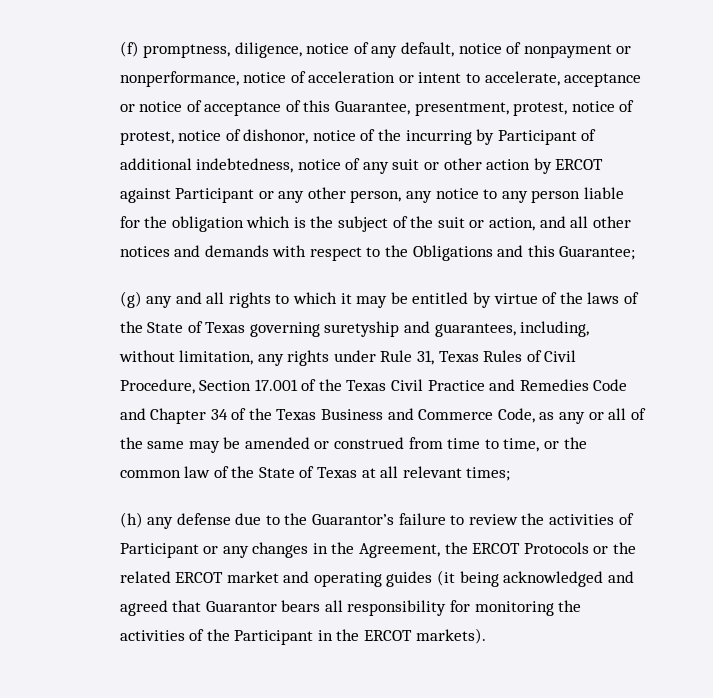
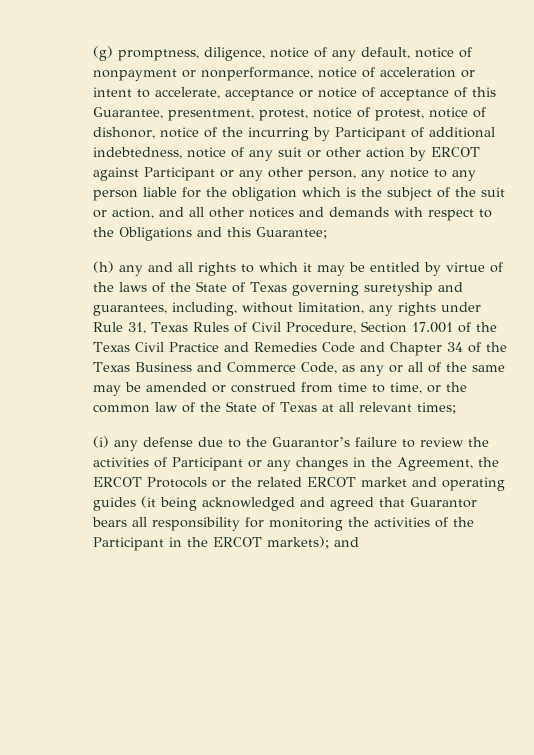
- (f) promptness, diligence, notice of any default, notice of nonpayment or nonperformance, notice of acceleration or intent to accelerate, acceptance or notice of acceptance of this Guarantee, presentment, protest, notice of protest, notice of dishonor, notice of the incurring by Participant of additional indebtedness, notice of any suit or other action by ERCOT against Participant or any other person, any notice to any person liable for the obligation which is the subject of the suit or action, and all other notices and demands with respect to the Obligations and this Guarantee;
+ (g) promptness, diligence, notice of any default, notice of nonpayment or nonperformance, notice of acceleration or intent to accelerate, acceptance or notice of acceptance of this Guarantee, presentment, protest, notice of protest, notice of dishonor, notice of the incurring by Participant of additional indebtedness, notice of any suit or other action by ERCOT against Participant or any other person, any notice to any person liable for the obligation which is the subject of the suit or action, and all other notices and demands with respect to the Obligations and this Guarantee;
- (g) any and all rights to which it may be entitled by virtue of the laws of the State of Texas governing suretyship and guarantees, including, without limitation, any rights under Rule 31, Texas Rules of Civil Procedure, Section 17.001 of the Texas Civil Practice and Remedies Code and Chapter 34 of the Texas Business and Commerce Code, as any or all of the same may be amended or construed from time to time, or the common law of the State of Texas at all relevant times;
+ (h) any and all rights to which it may be entitled by virtue of the laws of the State of Texas governing suretyship and guarantees, including, without limitation, any rights under Rule 31, Texas Rules of Civil Procedure, Section 17.001 of the Texas Civil Practice and Remedies Code and Chapter 34 of the Texas Business and Commerce Code, as any or all of the same may be amended or construed from time to time, or the common law of the State of Texas at all relevant times;
- (h) any defense due to the Guarantor’s failure to review the activities of Participant or any changes in the Agreement, the ERCOT Protocols or the related ERCOT market and operating guides (it being acknowledged and agreed that Guarantor bears all responsibility for monitoring the activities of the Participant in the ERCOT markets).
+ (i) any defense due to the Guarantor’s failure to review the activities of Participant or any changes in the Agreement, the ERCOT Protocols or the related ERCOT market and operating guides (it being acknowledged and agreed that Guarantor bears all responsibility for monitoring the activities of the Participant in the ERCOT markets); and

